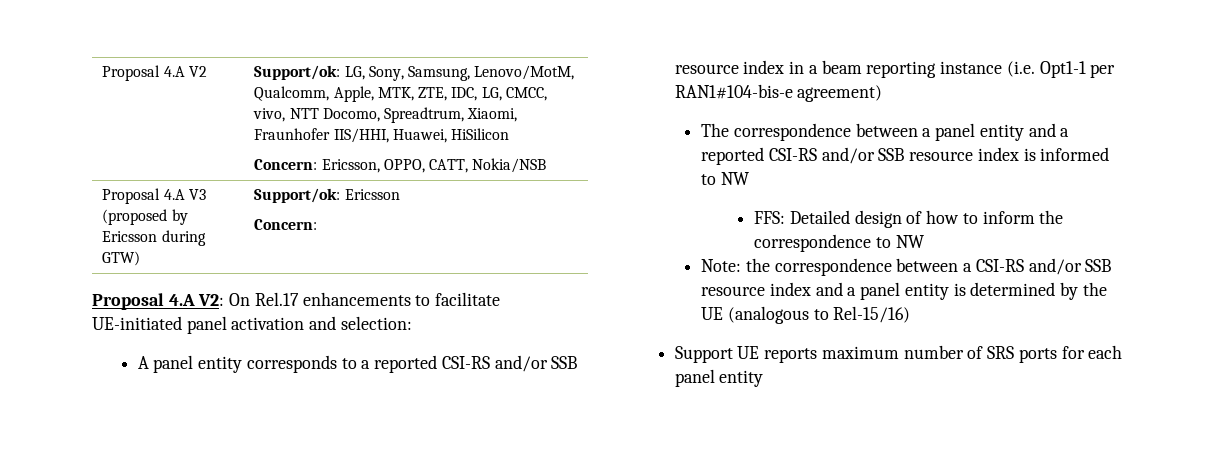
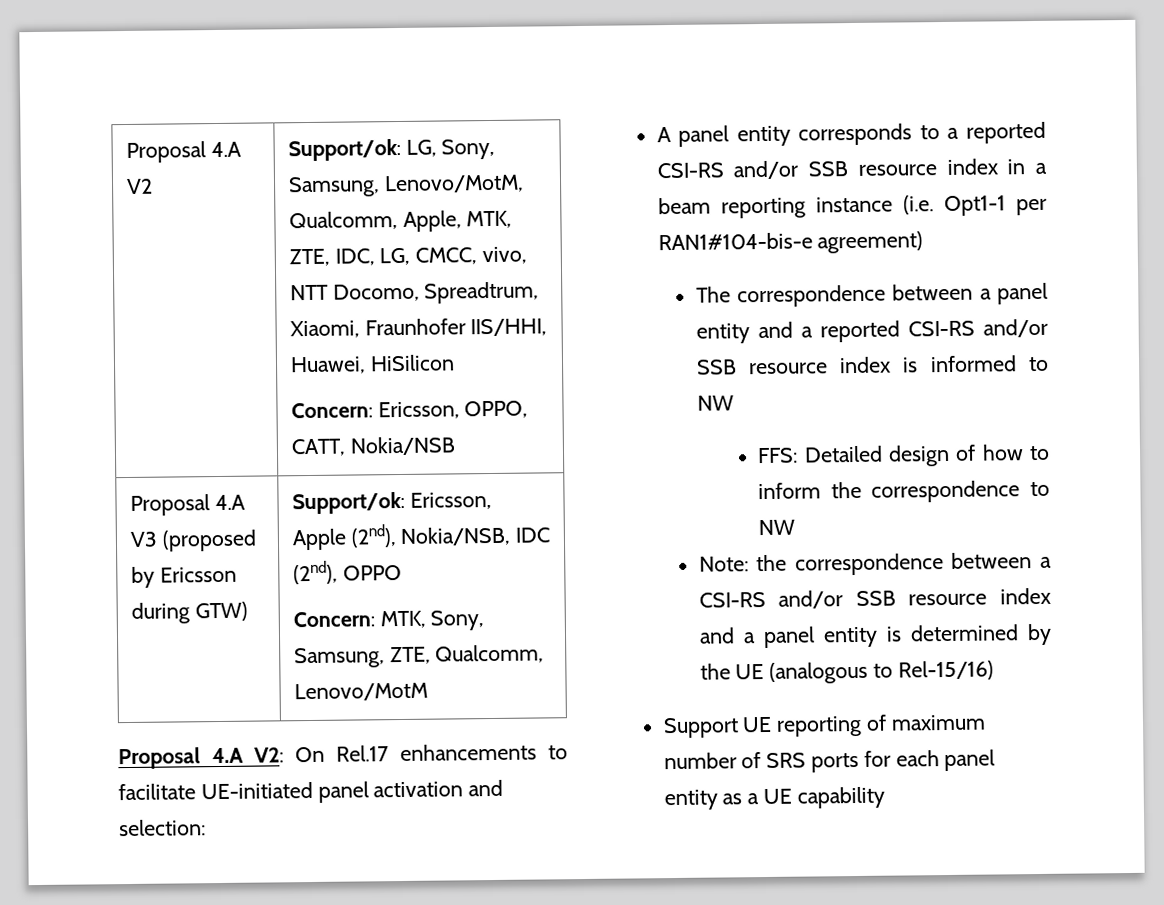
- Proposal 4.A V3 (proposed by Ericsson during GTW) | Support/ok: Ericsson
- Concern:
+ Proposal 4.A V3 (proposed by Ericsson during GTW) | Support/ok: Ericsson, Apple (2nd), Nokia/NSB, IDC (2nd), OPPO
+ Concern: MTK, Sony, Samsung, ZTE, Qualcomm, Lenovo/MotM
- Support UE reports maximum number of SRS ports for each panel entity
+ Support UE reporting of maximum number of SRS ports for each panel entity as a UE capability

